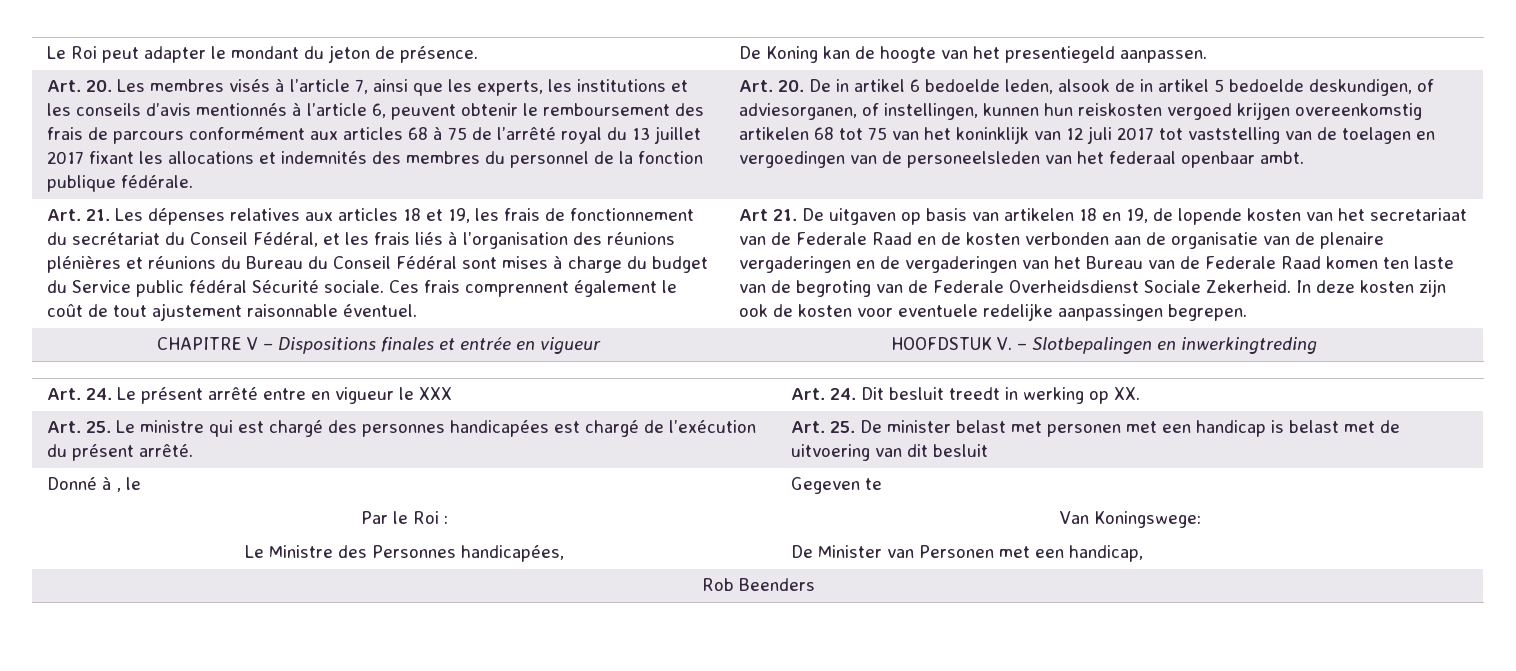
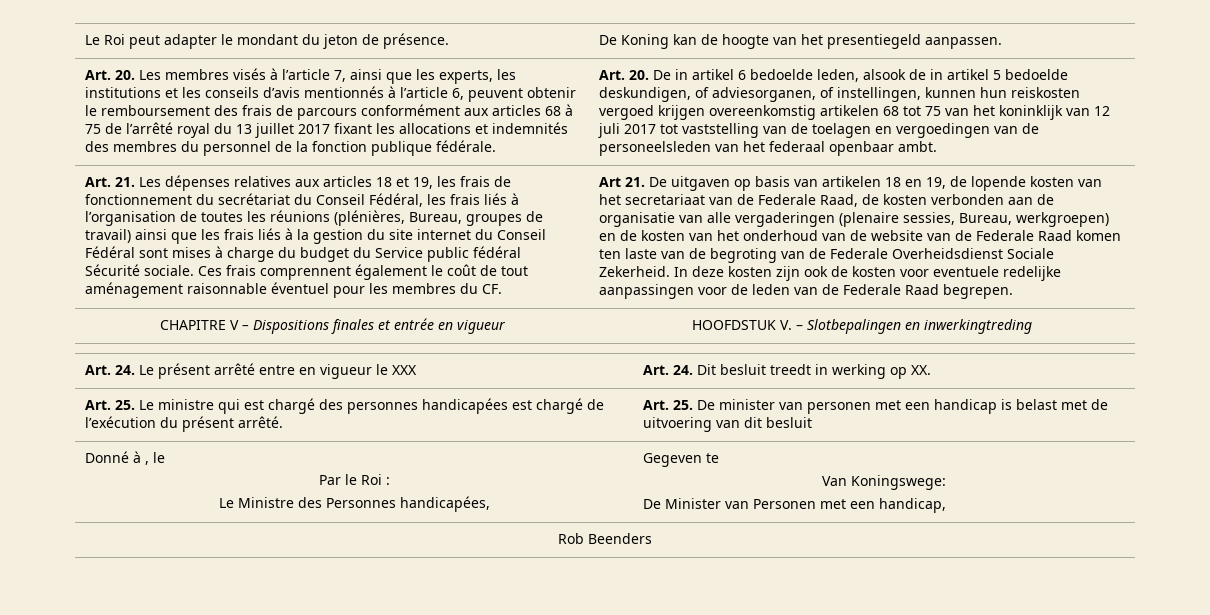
- Art. 21. Les dépenses relatives aux articles 18 et 19, les frais de fonctionnement du secrétariat du Conseil Fédéral, et les frais liés à l’organisation des réunions plénières et réunions du Bureau du Conseil Fédéral sont mises à charge du budget du Service public fédéral Sécurité sociale.
+ Art. 21. Les dépenses relatives aux articles 18 et 19, les frais de fonctionnement du secrétariat du Conseil Fédéral, les frais liés à l’organisation de toutes les réunions (plénières, Bureau, groupes de travail) ainsi que les frais liés à la gestion du site internet du Conseil Fédéral sont mises à charge du budget du Service public fédéral Sécurité sociale.
- Ces frais comprennent également le coût de tout ajustement raisonnable éventuel.
+ Ces frais comprennent également le coût de tout aménagement raisonnable éventuel pour les membres du CF.
- Art 21. De uitgaven op basis van artikelen 18 en 19, de lopende kosten van het secretariaat van de Federale Raad en de kosten verbonden aan de organisatie van de plenaire vergaderingen en de vergaderingen van het Bureau van de Federale Raad komen ten laste van de begroting van de Federale Overheidsdienst Sociale Zekerheid.
+ Art 21. De uitgaven op basis van artikelen 18 en 19, de lopende kosten van het secretariaat van de Federale Raad, de kosten verbonden aan de organisatie van alle vergaderingen (plenaire sessies, Bureau, werkgroepen) en de kosten van het onderhoud van de website van de Federale Raad komen ten laste van de begroting van de Federale Overheidsdienst Sociale Zekerheid.
- In deze kosten zijn ook de kosten voor eventuele redelijke aanpassingen begrepen.
+ In deze kosten zijn ook de kosten voor eventuele redelijke aanpassingen voor de leden van de Federale Raad begrepen.
- Art. 25. Le ministre qui est chargé des personnes handicapées est chargé de l’exécution du présent arrêté. | Art. 25. De minister belast met personen met een handicap is belast met de uitvoering van dit besluit
+ Art. 25. Le ministre qui est chargé des personnes handicapées est chargé de l’exécution du présent arrêté. | Art. 25. De minister van personen met een handicap is belast met de uitvoering van dit besluit

